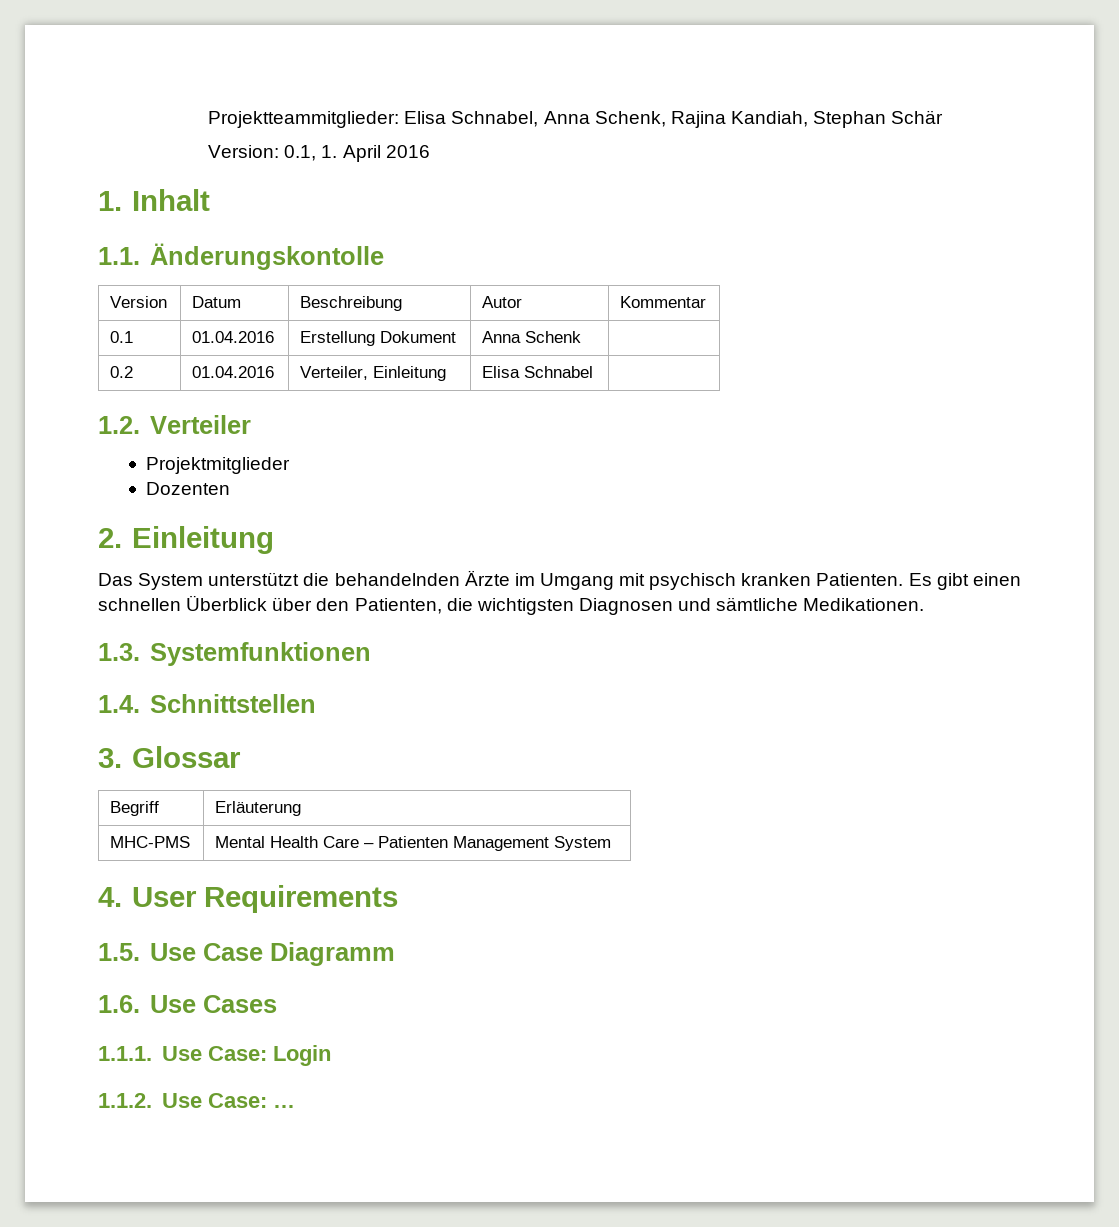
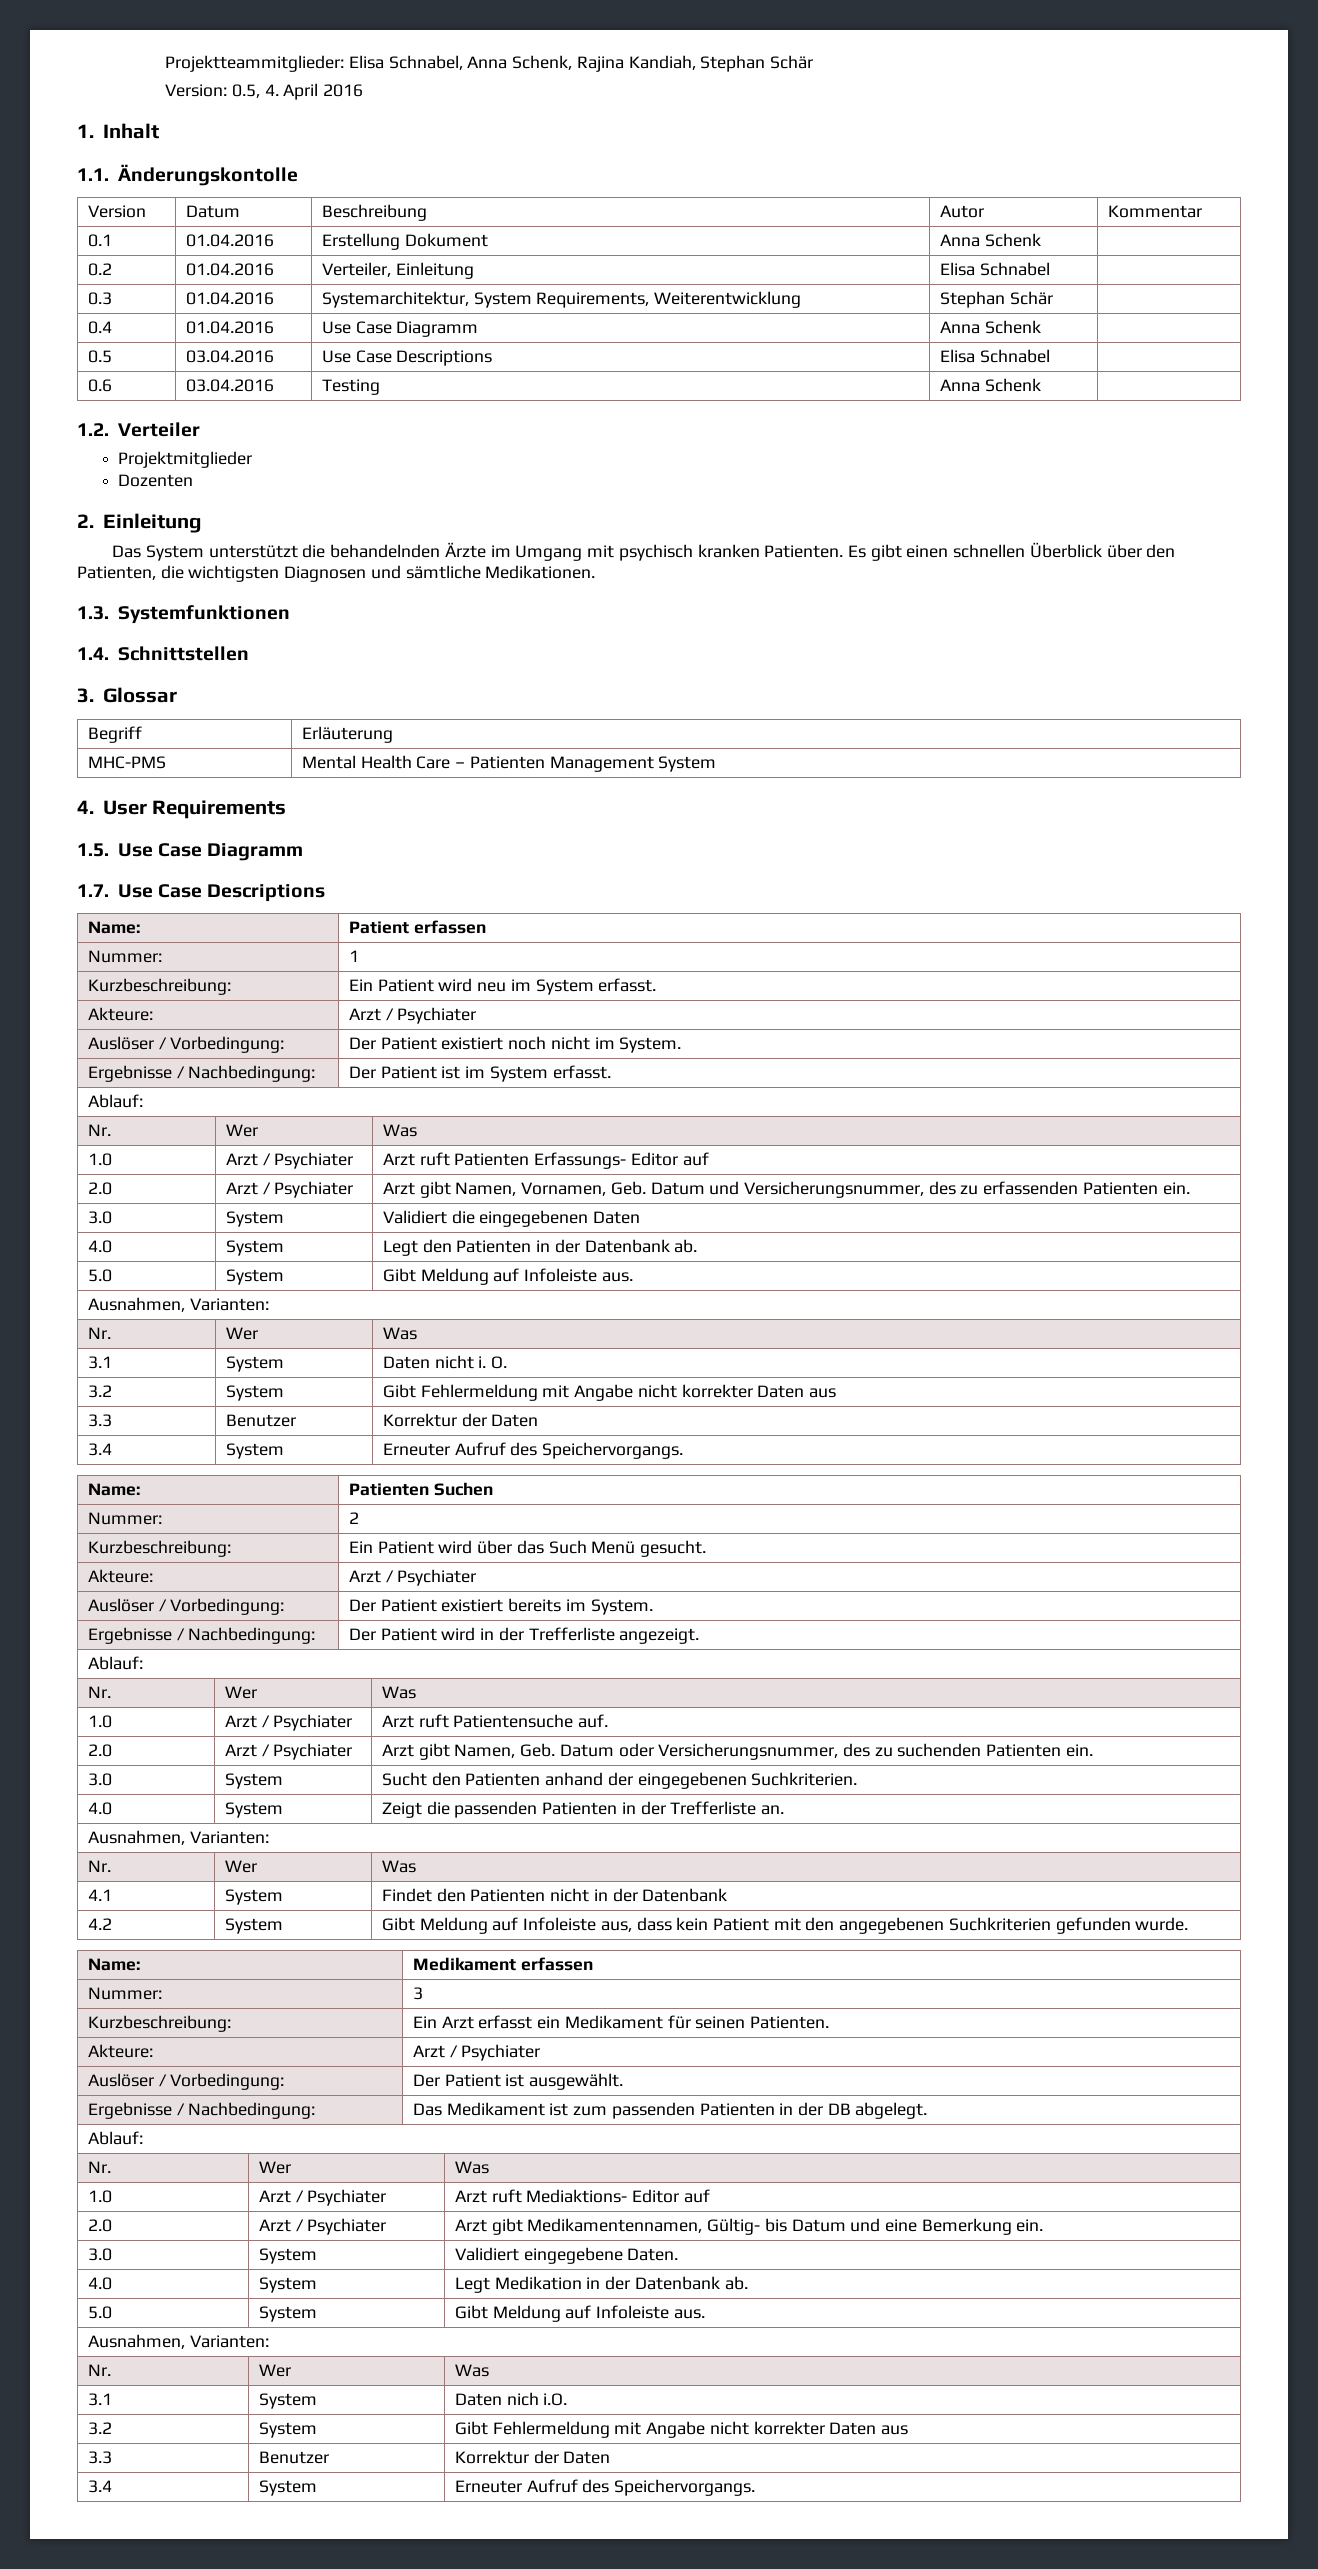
- Version: 0.1, 1. April 2016
+ Version: 0.5, 4. April 2016
+ 0.3 | 01.04.2016 | Systemarchitektur, System Requirements, Weiterentwicklung | Stephan Schär |
+ 0.4 | 01.04.2016 | Use Case Diagramm | Anna Schenk |
+ 0.5 | 03.04.2016 | Use Case Descriptions | Elisa Schnabel |
+ 0.6 | 03.04.2016 | Testing | Anna Schenk |
- 1.6. Use Cases
- 1.1.1. Use Case: Login
- 1.1.2. Use Case: …
+ 1.7. Use Case Descriptions
+ Name: | Patient erfassen
+ Nummer: | 1
+ Kurzbeschreibung: | Ein Patient wird neu im System erfasst.
+ Akteure: | Arzt / Psychiater
+ Auslöser / Vorbedingung: | Der Patient existiert noch nicht im System.
+ Ergebnisse / Nachbedingung: | Der Patient ist im System erfasst.
+ Ablauf:
+ Nr. | Wer | Was
+ 1.0 | Arzt / Psychiater | Arzt ruft Patienten Erfassungs- Editor auf
+ 2.0 | Arzt / Psychiater | Arzt gibt Namen, Vornamen, Geb. Datum und Versicherungsnummer, des zu erfassenden Patienten ein.
+ 3.0 | System | Validiert die eingegebenen Daten
+ 4.0 | System | Legt den Patienten in der Datenbank ab.
+ 5.0 | System | Gibt Meldung auf Infoleiste aus.
+ Ausnahmen, Varianten:
+ Nr. | Wer | Was
+ 3.1 | System | Daten nicht i. O.
+ 3.2 | System | Gibt Fehlermeldung mit Angabe nicht korrekter Daten aus
+ 3.3 | Benutzer | Korrektur der Daten
+ 3.4 | System | Erneuter Aufruf des Speichervorgangs.
+ Name: | Patienten Suchen
+ Nummer: | 2
+ Kurzbeschreibung: | Ein Patient wird über das Such Menü gesucht.
+ Akteure: | Arzt / Psychiater
+ Auslöser / Vorbedingung: | Der Patient existiert bereits im System.
+ Ergebnisse / Nachbedingung: | Der Patient wird in der Trefferliste angezeigt.
+ Ablauf:
+ Nr. | Wer | Was
+ 1.0 | Arzt / Psychiater | Arzt ruft Patientensuche auf.
+ 2.0 | Arzt / Psychiater | Arzt gibt Namen, Geb. Datum oder Versicherungsnummer, des zu suchenden Patienten ein.
+ 3.0 | System | Sucht den Patienten anhand der eingegebenen Suchkriterien.
+ 4.0 | System | Zeigt die passenden Patienten in der Trefferliste an.
+ Ausnahmen, Varianten:
+ Nr. | Wer | Was
+ 4.1 | System | Findet den Patienten nicht in der Datenbank
+ 4.2 | System | Gibt Meldung auf Infoleiste aus, dass kein Patient mit den angegebenen Suchkriterien gefunden wurde.
+ Name: | Medikament erfassen
+ Nummer: | 3
+ Kurzbeschreibung: | Ein Arzt erfasst ein Medikament für seinen Patienten.
+ Akteure: | Arzt / Psychiater
+ Auslöser / Vorbedingung: | Der Patient ist ausgewählt.
+ Ergebnisse / Nachbedingung: | Das Medikament ist zum passenden Patienten in der DB abgelegt.
+ Ablauf:
+ Nr. | Wer | Was
+ 1.0 | Arzt / Psychiater | Arzt ruft Mediaktions- Editor auf
+ 2.0 | Arzt / Psychiater | Arzt gibt Medikamentennamen, Gültig- bis Datum und eine Bemerkung ein.
+ 3.0 | System | Validiert eingegebene Daten.
+ 4.0 | System | Legt Medikation in der Datenbank ab.
+ 5.0 | System | Gibt Meldung auf Infoleiste aus.
+ Ausnahmen, Varianten:
+ Nr. | Wer | Was
+ 3.1 | System | Daten nich i.O.
+ 3.2 | System | Gibt Fehlermeldung mit Angabe nicht korrekter Daten aus
+ 3.3 | Benutzer | Korrektur der Daten
+ 3.4 | System | Erneuter Aufruf des Speichervorgangs.

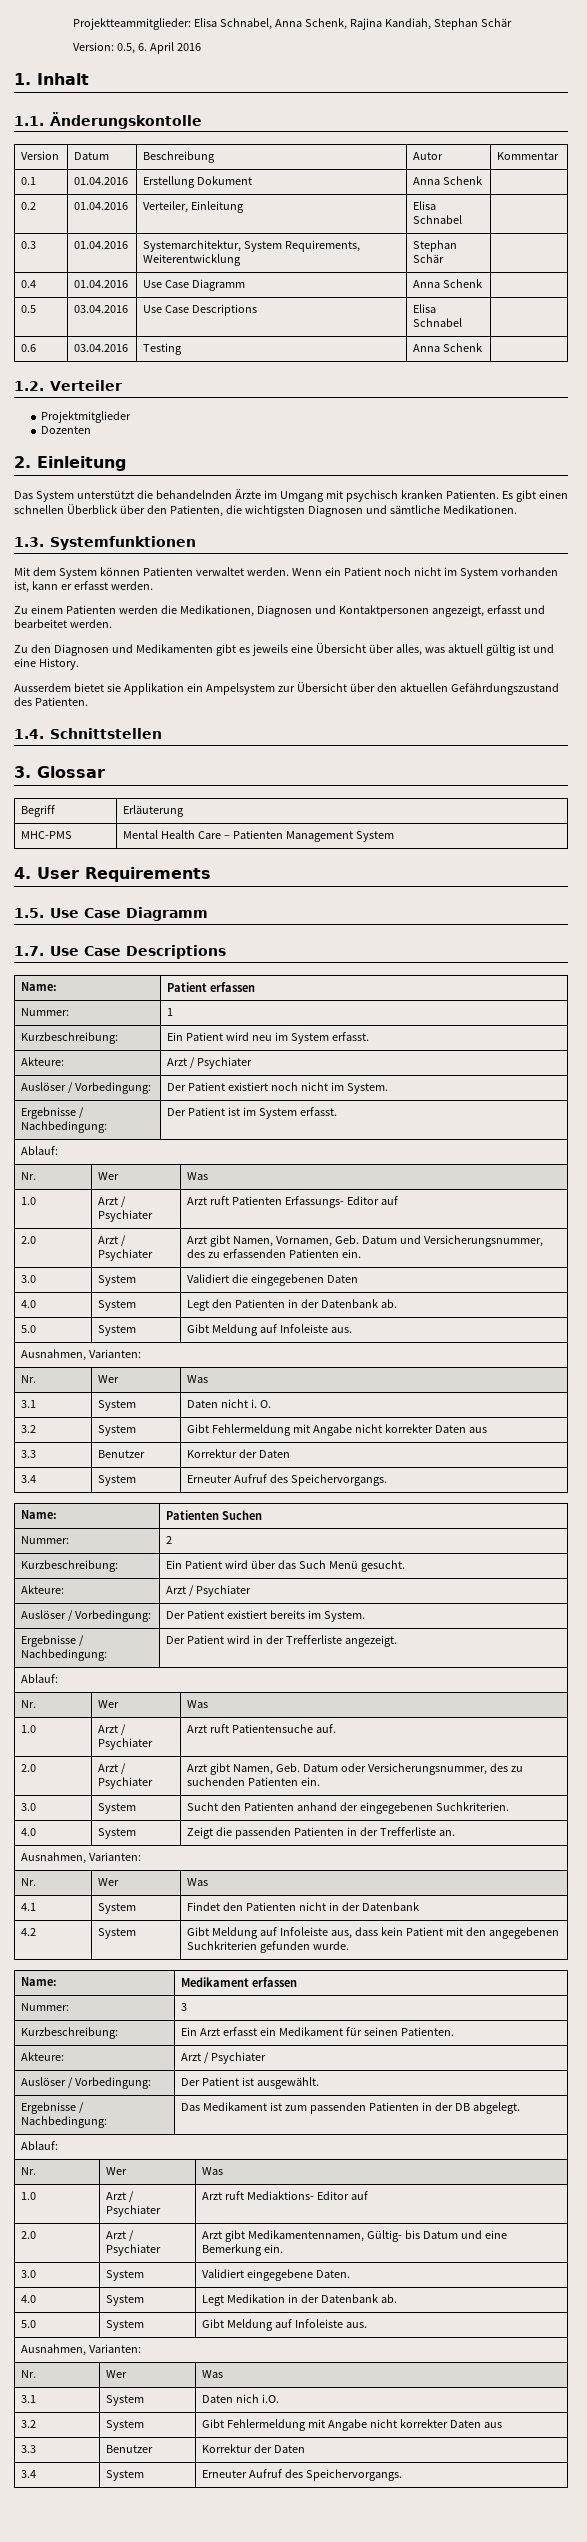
- Version: 0.5, 4. April 2016
+ Version: 0.5, 6. April 2016
+ Mit dem System können Patienten verwaltet werden. Wenn ein Patient noch nicht im System vorhanden ist, kann er erfasst werden.
+ Zu einem Patienten werden die Medikationen, Diagnosen und Kontaktpersonen angezeigt, erfasst und bearbeitet werden.
+ Zu den Diagnosen und Medikamenten gibt es jeweils eine Übersicht über alles, was aktuell gültig ist und eine History.
+ Ausserdem bietet sie Applikation ein Ampelsystem zur Übersicht über den aktuellen Gefährdungszustand des Patienten.

